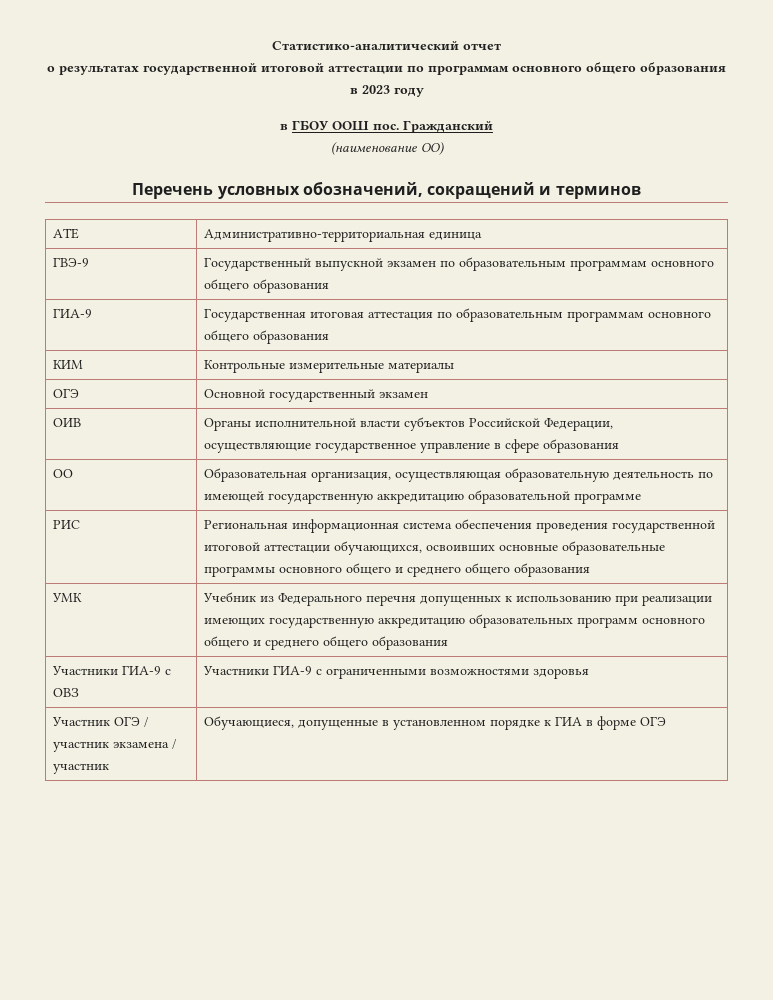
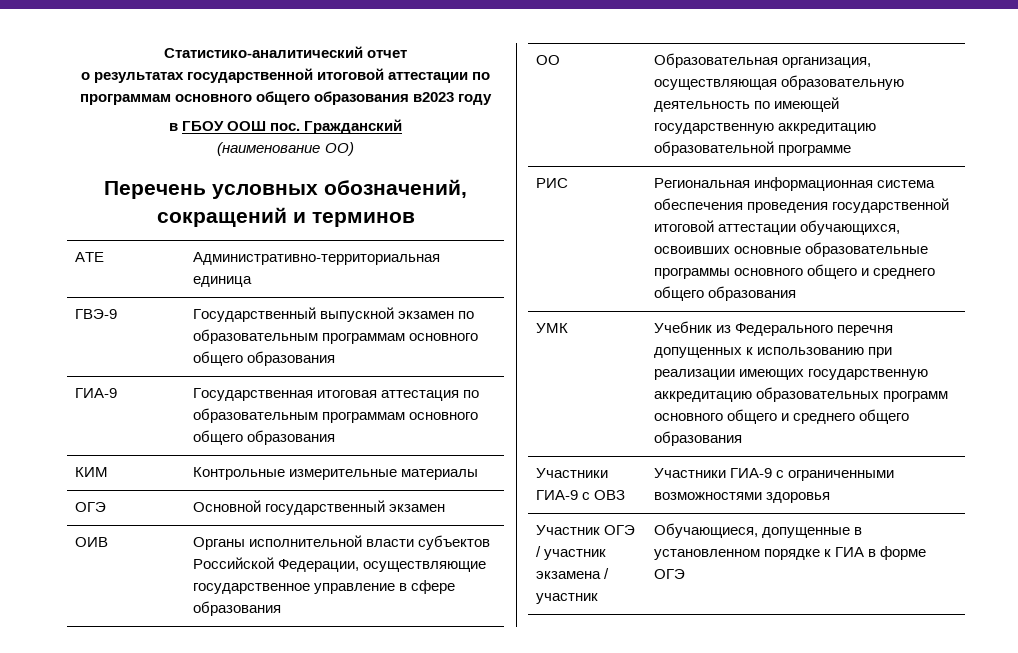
- о результатах государственной итоговой аттестации по программам основного общего образования в 2023 году
+ о результатах государственной итоговой аттестации по программам основного общего образования в2023 году

